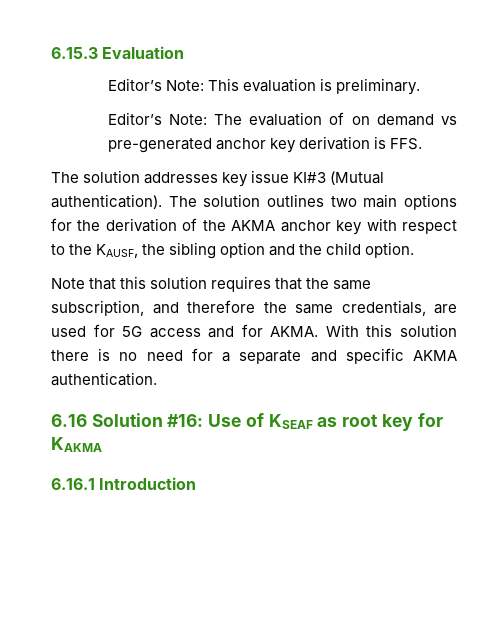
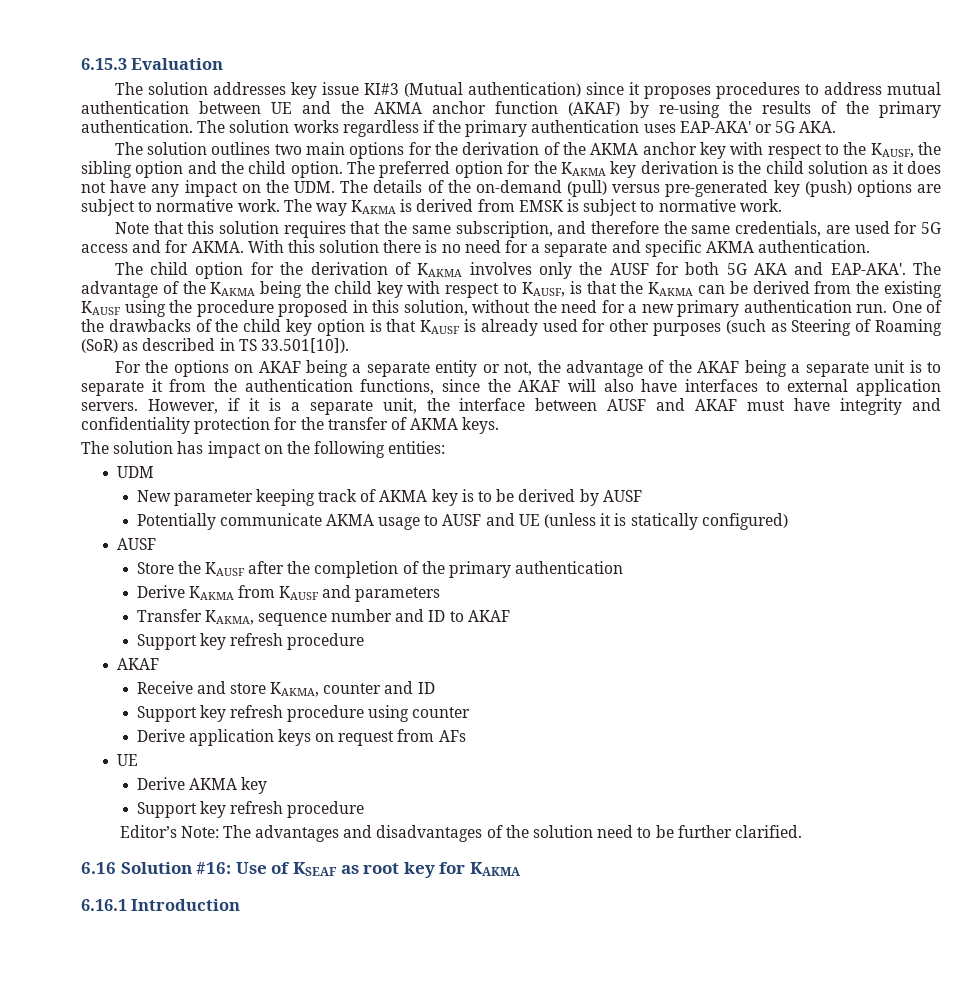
- Editor’s Note: This evaluation is preliminary.
- Editor’s Note: The evaluation of on demand vs pre-generated anchor key derivation is FFS.
- The solution addresses key issue KI#3 (Mutual authentication). The solution outlines two main options for the derivation of the AKMA anchor key with respect to the KAUSF, the sibling option and the child option.
+ The solution addresses key issue KI#3 (Mutual authentication) since it proposes procedures to address mutual authentication between UE and the AKMA anchor function (AKAF) by re-using the results of the primary authentication. The solution works regardless if the primary authentication uses EAP-AKA' or 5G AKA.
+ The solution outlines two main options for the derivation of the AKMA anchor key with respect to the KAUSF, the sibling option and the child option. The preferred option for the KAKMA key derivation is the child solution as it does not have any impact on the UDM. The details of the on-demand (pull) versus pre-generated key (push) options are subject to normative work. The way KAKMA is derived from EMSK is subject to normative work.
+ The child option for the derivation of KAKMA involves only the AUSF for both 5G AKA and EAP-AKA'. The advantage of the KAKMA being the child key with respect to KAUSF, is that the KAKMA can be derived from the existing KAUSF using the procedure proposed in this solution, without the need for a new primary authentication run. One of the drawbacks of the child key option is that KAUSF is already used for other purposes (such as Steering of Roaming (SoR) as described in TS 33.501[10]).
+ For the options on AKAF being a separate entity or not, the advantage of the AKAF being a separate unit is to separate it from the authentication functions, since the AKAF will also have interfaces to external application servers. However, if it is a separate unit, the interface between AUSF and AKAF must have integrity and confidentiality protection for the transfer of AKMA keys.
+ The solution has impact on the following entities:
+ UDM
+ New parameter keeping track of AKMA key is to be derived by AUSF
+ Potentially communicate AKMA usage to AUSF and UE (unless it is statically configured)
+ AUSF
+ Store the KAUSF after the completion of the primary authentication
+ Derive KAKMA from KAUSF and parameters
+ Transfer KAKMA, sequence number and ID to AKAF
+ Support key refresh procedure
+ AKAF
+ Receive and store KAKMA, counter and ID
+ Support key refresh procedure using counter
+ Derive application keys on request from AFs
+ UE
+ Derive AKMA key
+ Support key refresh procedure
+ Editor’s Note: The advantages and disadvantages of the solution need to be further clarified.

